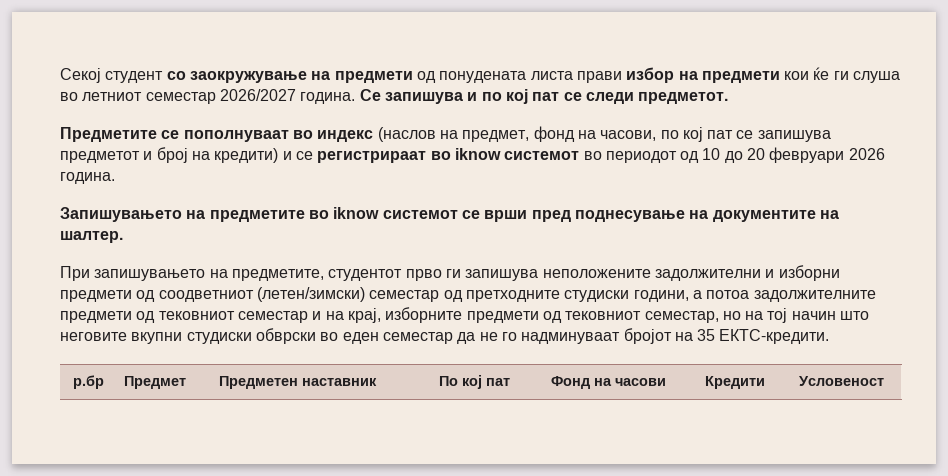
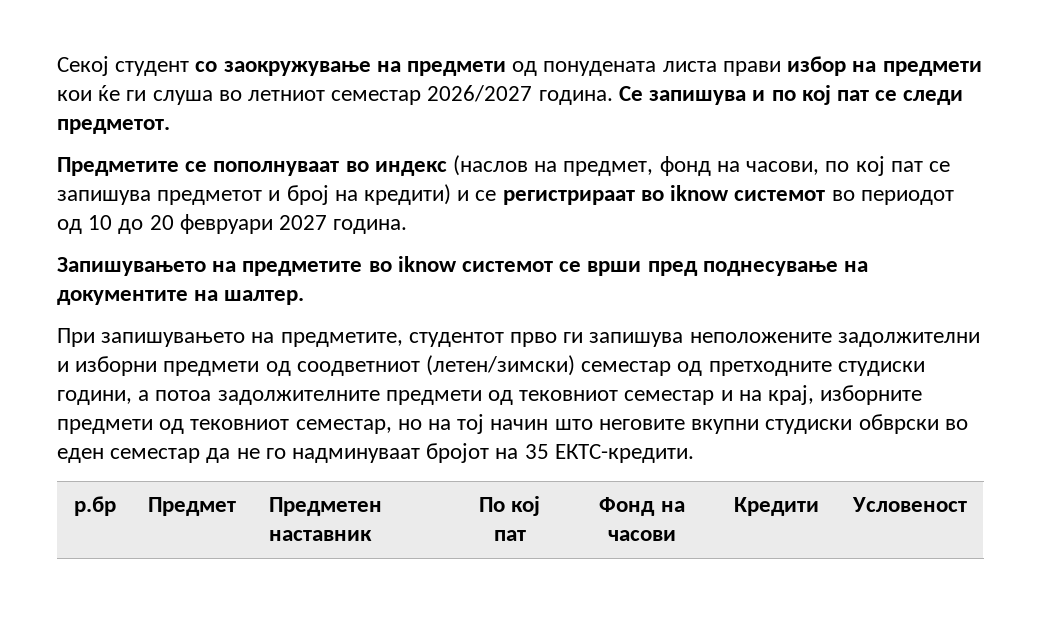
- Предметите се пополнуваат во индекс (наслов на предмет, фонд на часови, по кој пат се запишува предметот и број на кредити) и се регистрираат во iknow системот во периодот од 10 до 20 февруари 2026 година.
+ Предметите се пополнуваат во индекс (наслов на предмет, фонд на часови, по кој пат се запишува предметот и број на кредити) и се регистрираат во iknow системот во периодот од 10 до 20 февруари 2027 година.

